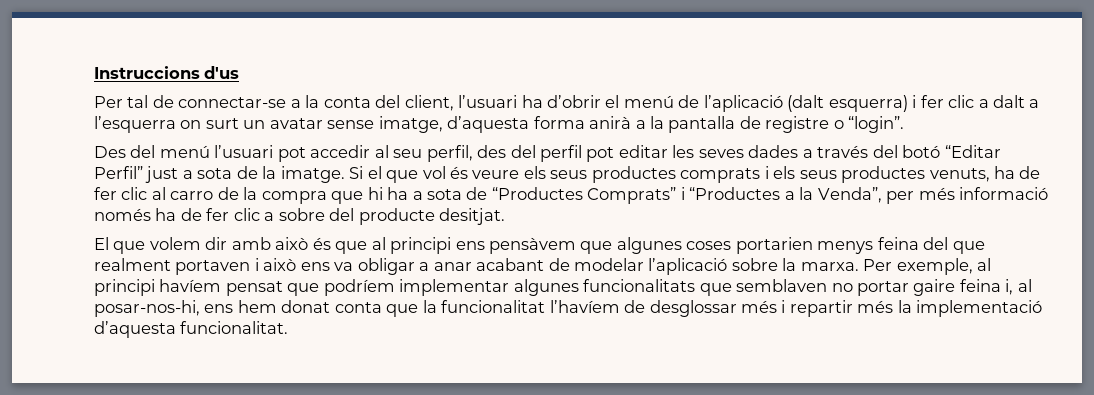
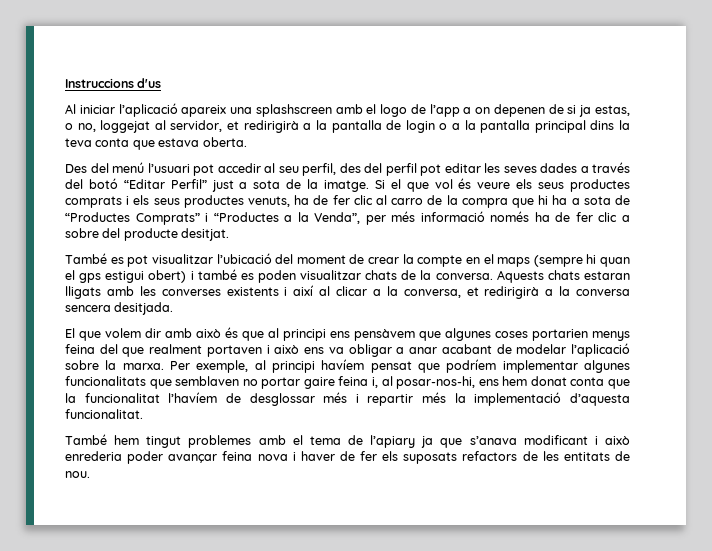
- Per tal de connectar-se a la conta del client, l’usuari ha d’obrir el menú de l’aplicació (dalt esquerra) i fer clic a dalt a l’esquerra on surt un avatar sense imatge, d’aquesta forma anirà a la pantalla de registre o “login”.
+ Al iniciar l’aplicació apareix una splashscreen amb el logo de l’app a on depenen de si ja estas, o no, loggejat al servidor, et redirigirà a la pantalla de login o a la pantalla principal dins la teva conta que estava oberta.
+ També es pot visualitzar l’ubicació del moment de crear la compte en el maps (sempre hi quan el gps estigui obert) i també es poden visualitzar chats de la conversa. Aquests chats estaran lligats amb les converses existents i així al clicar a la conversa, et redirigirà a la conversa sencera desitjada.
+ També hem tingut problemes amb el tema de l’apiary ja que s’anava modificant i això enrederia poder avançar feina nova i haver de fer els suposats refactors de les entitats de nou.

